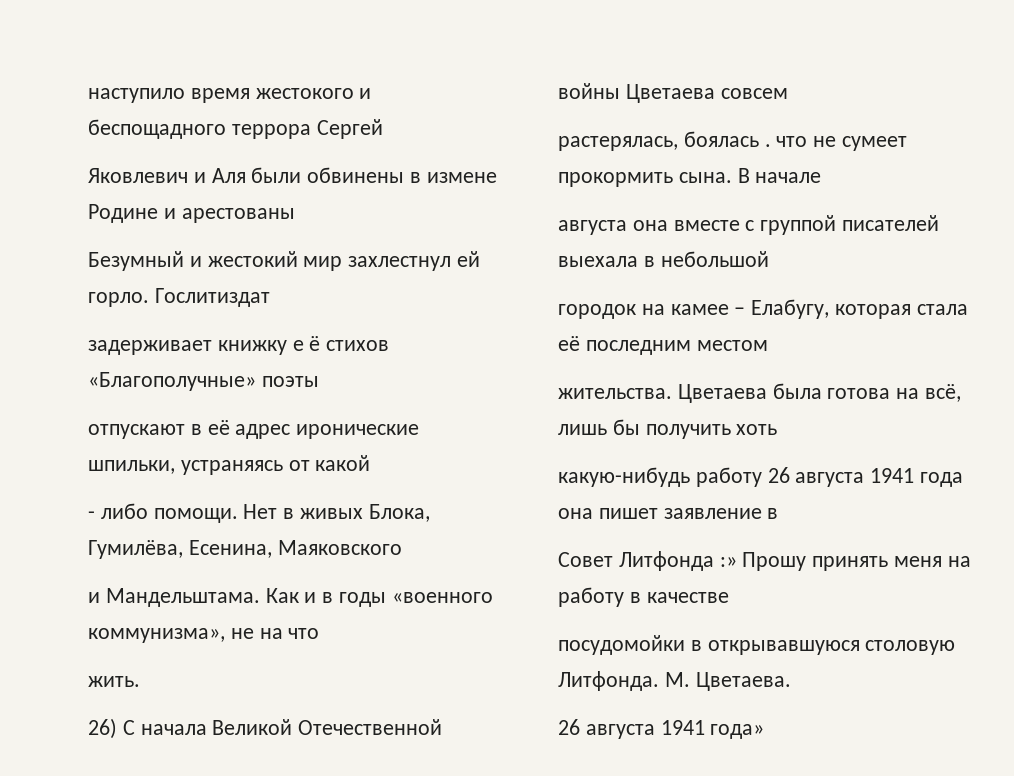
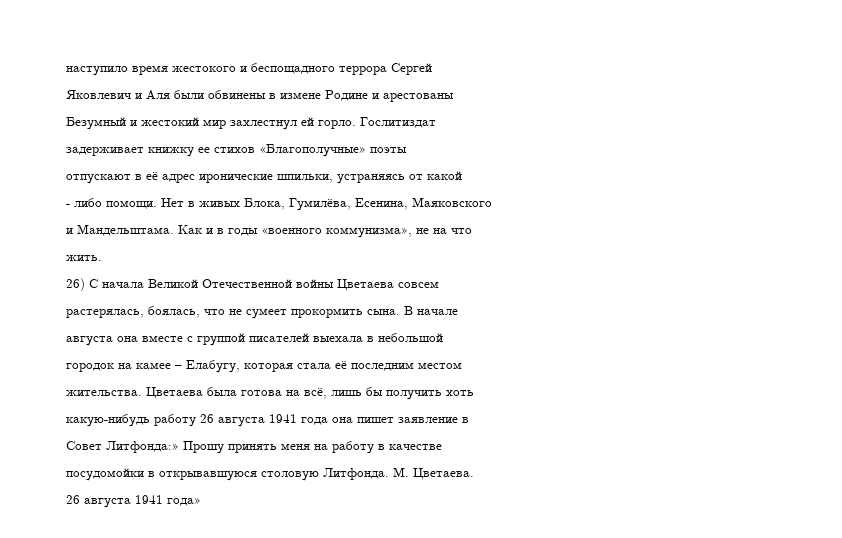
- задерживает книжку е ё стихов «Благополучные» поэты
+ задерживает книжку ее стихов «Благополучные» поэты
- растерялась, боялась . что не сумеет прокормить сына.
+ растерялась, боялась, что не сумеет прокормить сына.
- Совет Литфонда :» Прошу принять меня на работу в качестве
+ Совет Литфонда:» Прошу принять меня на работу в качестве

